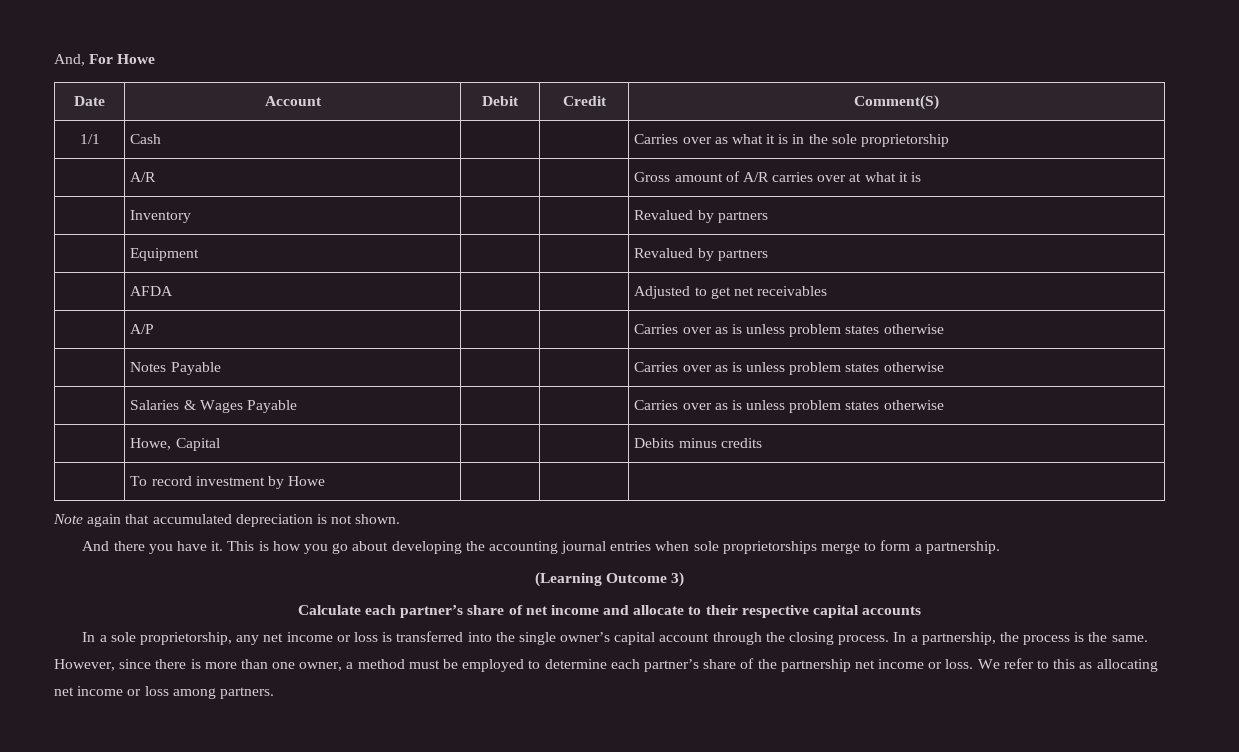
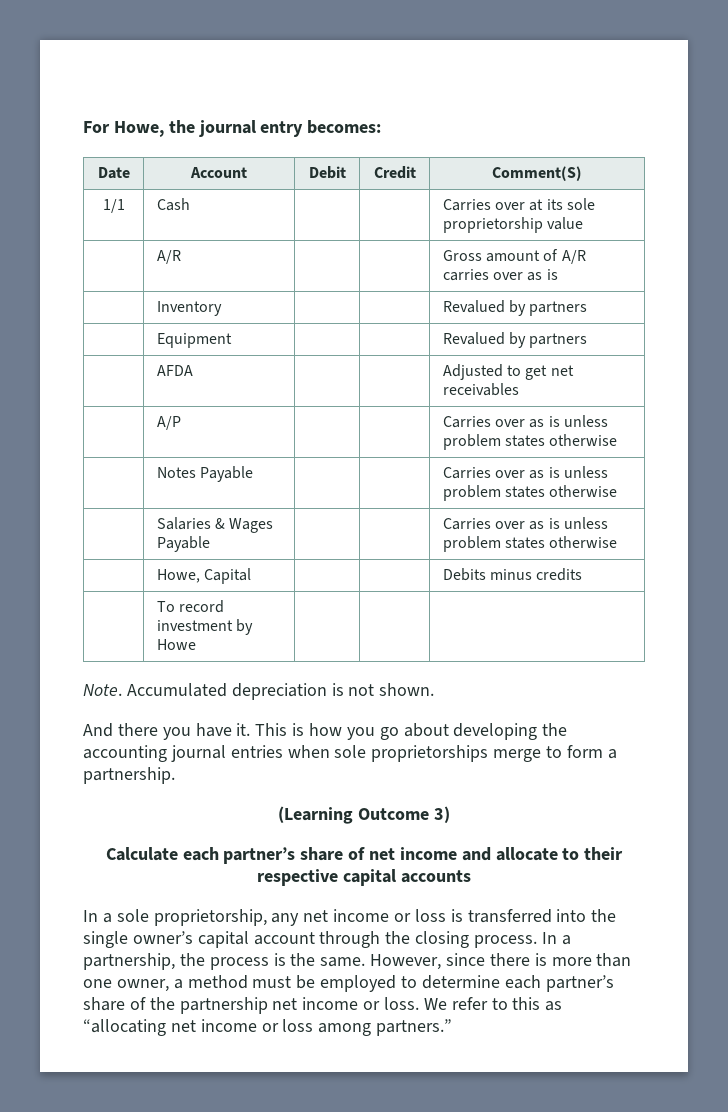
- And, For Howe
+ For Howe, the journal entry becomes:
- 1/1 | Cash | | | Carries over as what it is in the sole proprietorship
+ 1/1 | Cash | | | Carries over at its sole proprietorship value
- | A/R | | | Gross amount of A/R carries over at what it is
+ | A/R | | | Gross amount of A/R carries over as is
- Note again that accumulated depreciation is not shown.
+ Note. Accumulated depreciation is not shown.
- We refer to this as allocating net income or loss among partners.
+ We refer to this as “allocating net income or loss among partners.”

